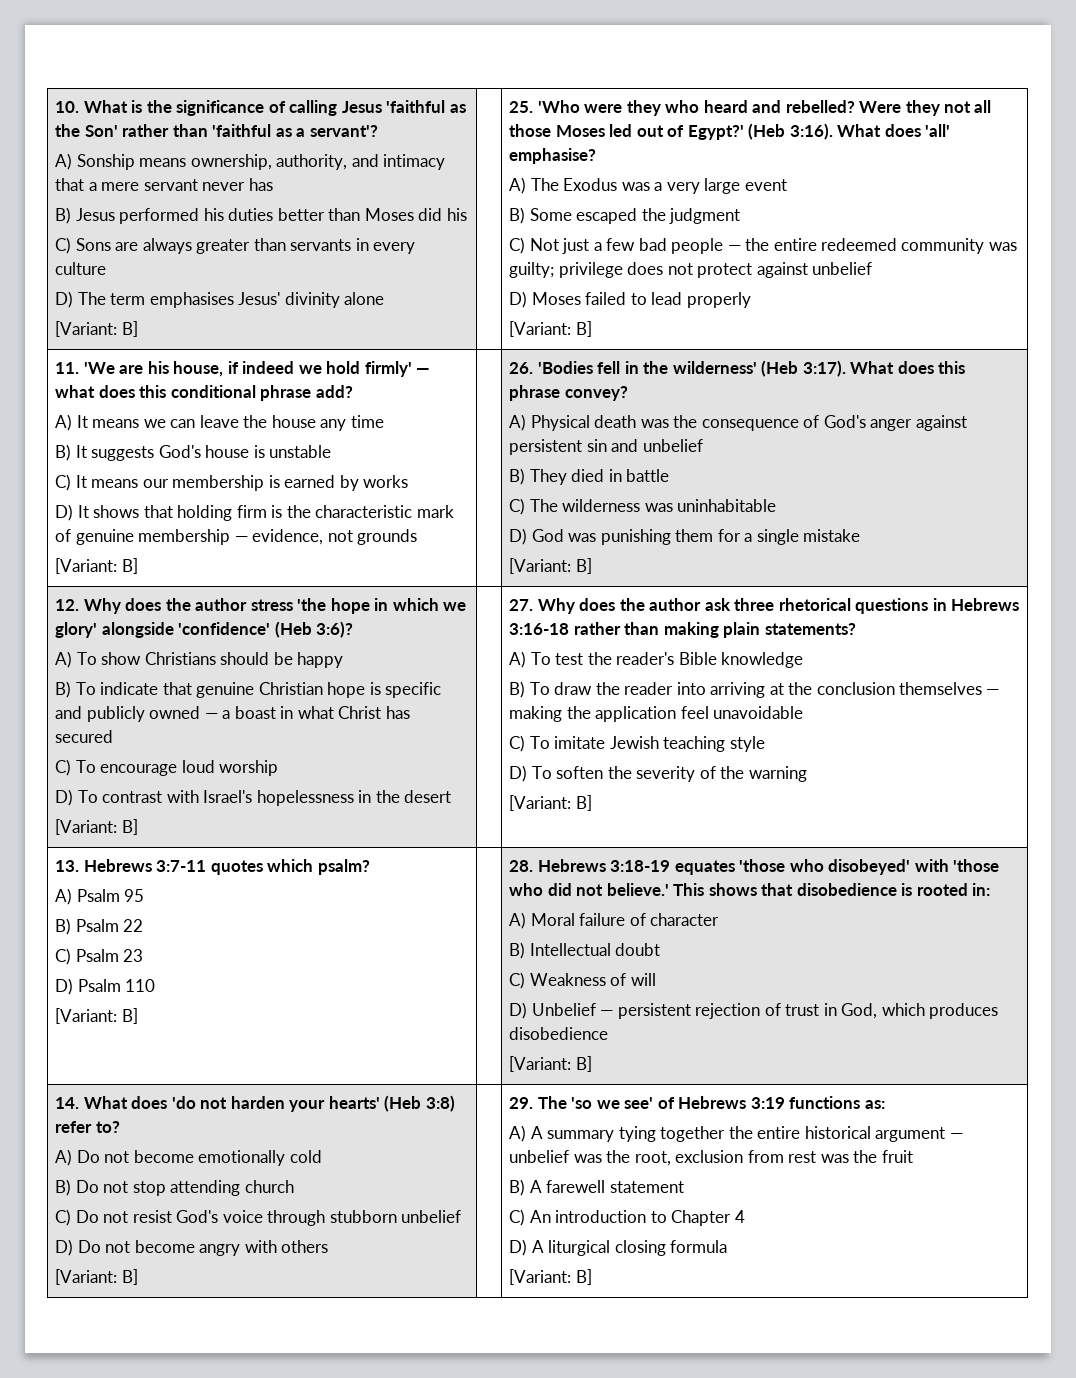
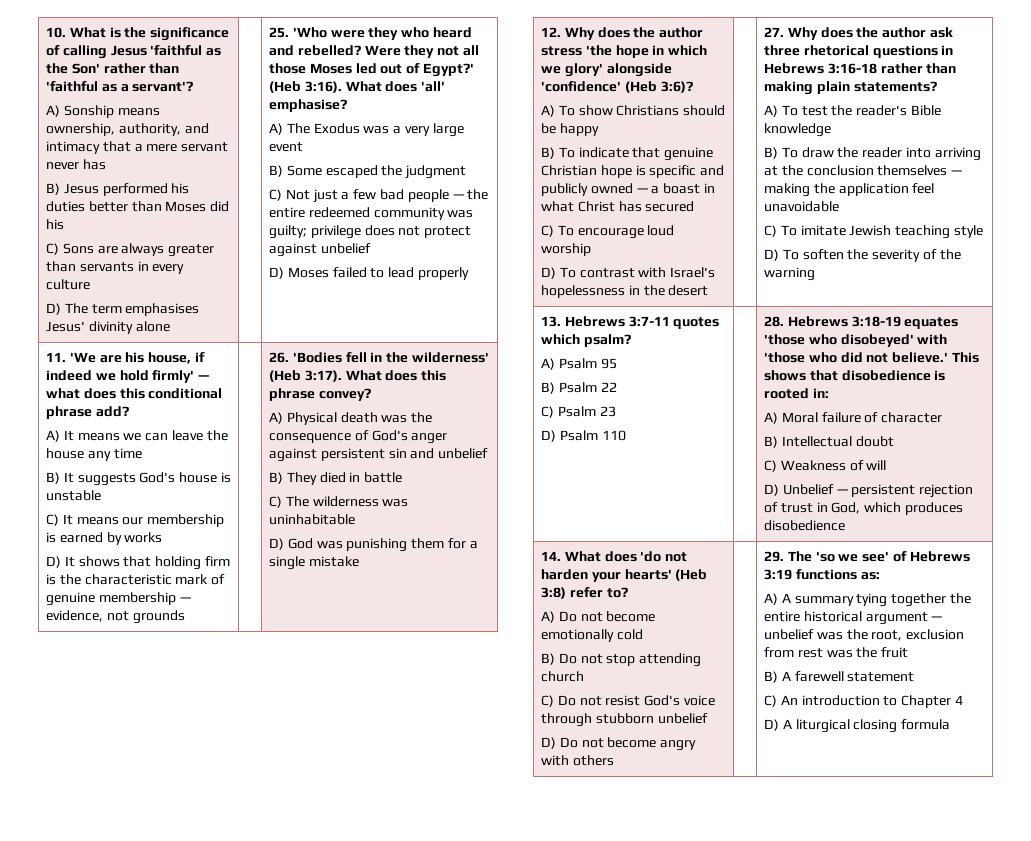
  D) The term emphasises Jesus' divinity alone
- [Variant: B]
  D) Moses failed to lead properly
- [Variant: B]
  D) It shows that holding firm is the characteristic mark of genuine membership — evidence, not grounds
- [Variant: B]
  D) God was punishing them for a single mistake
- [Variant: B]
  D) To contrast with Israel's hopelessness in the desert
- [Variant: B]
  D) To soften the severity of the warning
- [Variant: B]
  D) Psalm 110
- [Variant: B]
  D) Unbelief — persistent rejection of trust in God, which produces disobedience
- [Variant: B]
  D) Do not become angry with others
- [Variant: B]
  D) A liturgical closing formula
- [Variant: B]

